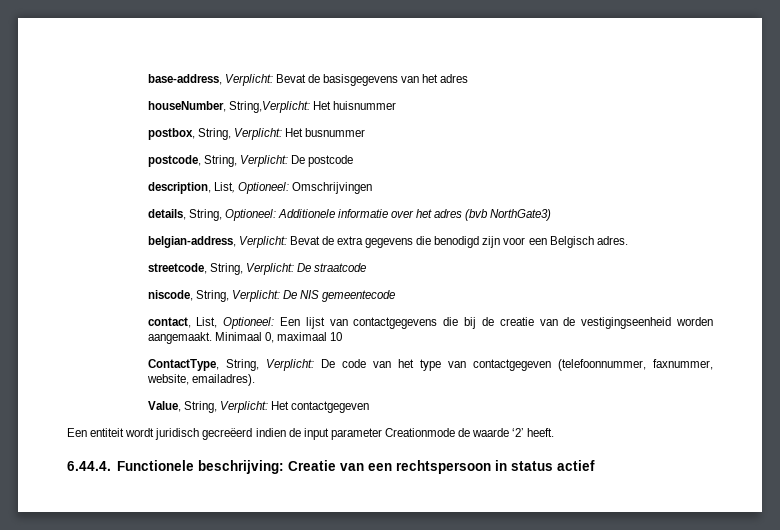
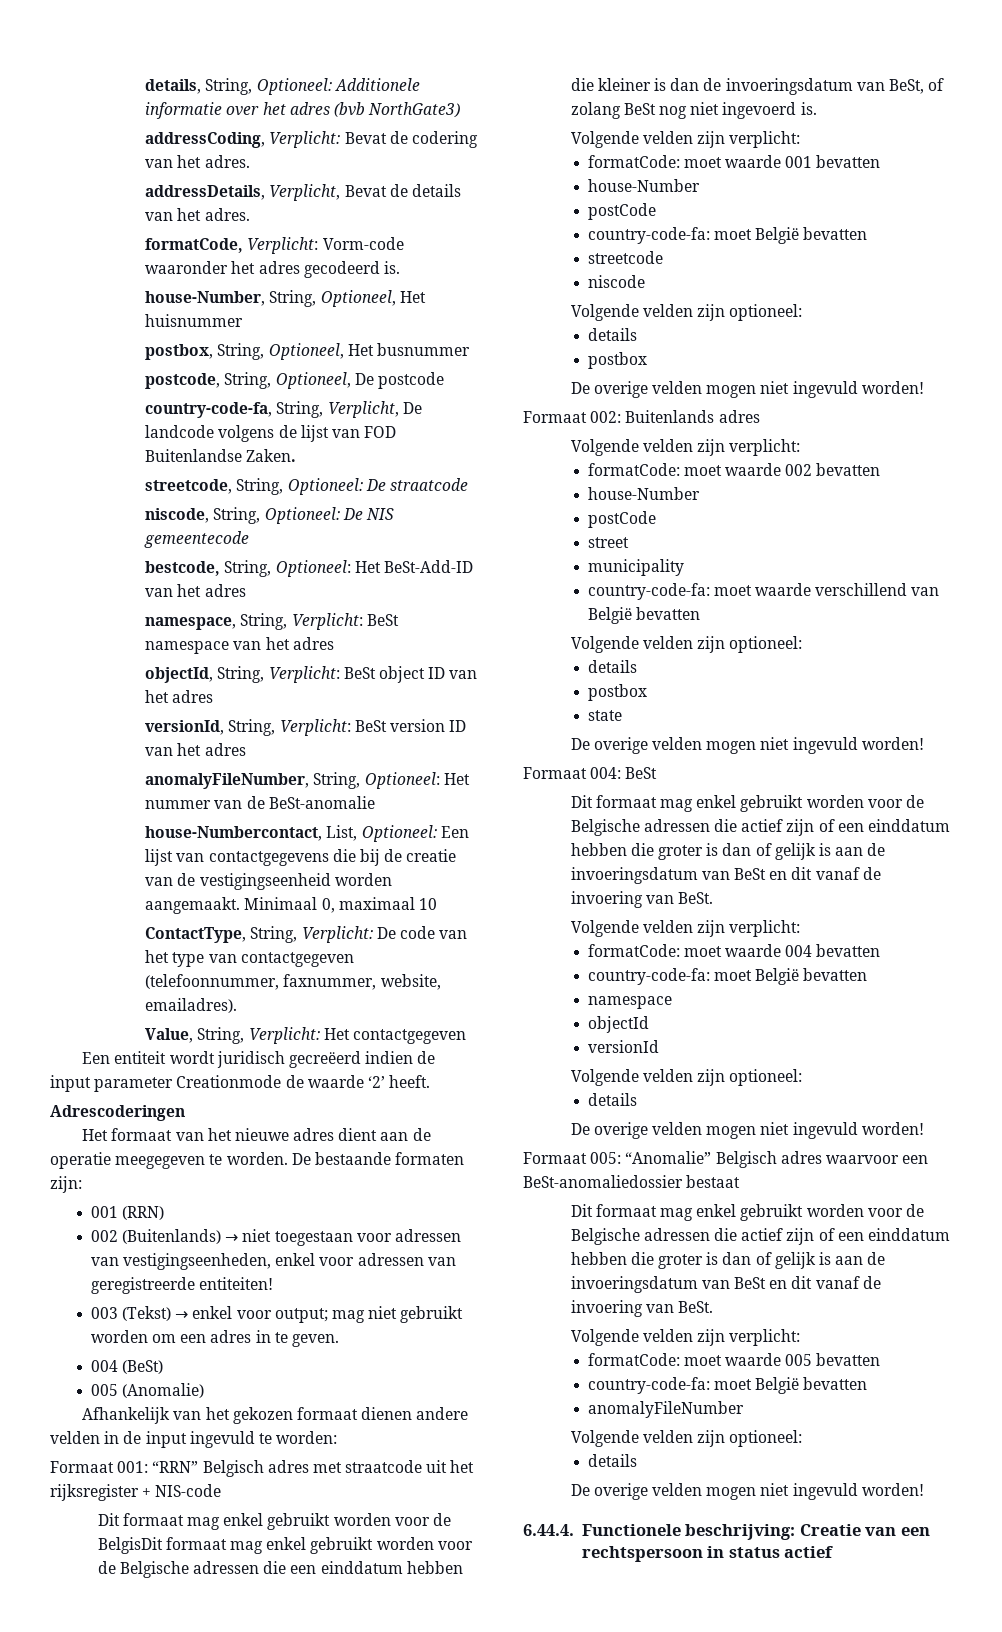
- base-address, Verplicht: Bevat de basisgegevens van het adres
- houseNumber, String,Verplicht: Het huisnummer
- postbox, String, Verplicht: Het busnummer
- postcode, String, Verplicht: De postcode
- description, List, Optioneel: Omschrijvingen
- belgian-address, Verplicht: Bevat de extra gegevens die benodigd zijn voor een Belgisch adres.
+ addressCoding, Verplicht: Bevat de codering van het adres.
+ addressDetails, Verplicht, Bevat de details van het adres.
+ formatCode, Verplicht: Vorm-code waaronder het adres gecodeerd is.
+ house-Number, String, Optioneel, Het huisnummer
+ postbox, String, Optioneel, Het busnummer
+ postcode, String, Optioneel, De postcode
+ country-code-fa, String, Verplicht, De landcode volgens de lijst van FOD Buitenlandse Zaken.
- streetcode, String, Verplicht: De straatcode
+ streetcode, String, Optioneel: De straatcode
- niscode, String, Verplicht: De NIS gemeentecode
+ niscode, String, Optioneel: De NIS gemeentecode
- contact, List, Optioneel: Een lijst van contactgegevens die bij de creatie van de vestigingseenheid worden aangemaakt.
+ bestcode, String, Optioneel: Het BeSt-Add-ID van het adres
+ namespace, String, Verplicht: BeSt namespace van het adres
+ objectId, String, Verplicht: BeSt object ID van het adres
+ versionId, String, Verplicht: BeSt version ID van het adres
+ anomalyFileNumber, String, Optioneel: Het nummer van de BeSt-anomalie
+ house-Numbercontact, List, Optioneel: Een lijst van contactgegevens die bij de creatie van de vestigingseenheid worden aangemaakt.
+ Adrescoderingen
+ Het formaat van het nieuwe adres dient aan de operatie meegegeven te worden. De bestaande formaten zijn:
+ 001 (RRN)
+ 002 (Buitenlands) → niet toegestaan voor adressen van vestigingseenheden, enkel voor adressen van geregistreerde entiteiten!
+ 003 (Tekst) → enkel voor output; mag niet gebruikt worden om een adres in te geven.
+ 004 (BeSt)
+ 005 (Anomalie)
+ Afhankelijk van het gekozen formaat dienen andere velden in de input ingevuld te worden:
+ Formaat 001: “RRN” Belgisch adres met straatcode uit het rijksregister + NIS-code
+ Dit formaat mag enkel gebruikt worden voor de BelgisDit formaat mag enkel gebruikt worden voor de Belgische adressen die een einddatum hebben die kleiner is dan de invoeringsdatum van BeSt, of zolang BeSt nog niet ingevoerd is.
+ Volgende velden zijn verplicht:
+ formatCode: moet waarde 001 bevatten
+ house-Number
+ postCode
+ country-code-fa: moet België bevatten
+ streetcode
+ niscode
+ Volgende velden zijn optioneel:
+ details
+ postbox
+ De overige velden mogen niet ingevuld worden!
+ Formaat 002: Buitenlands adres
+ Volgende velden zijn verplicht:
+ formatCode: moet waarde 002 bevatten
+ house-Number
+ postCode
+ street
+ municipality
+ country-code-fa: moet waarde verschillend van België bevatten
+ Volgende velden zijn optioneel:
+ details
+ postbox
+ state
+ De overige velden mogen niet ingevuld worden!
+ Formaat 004: BeSt
+ Dit formaat mag enkel gebruikt worden voor de Belgische adressen die actief zijn of een einddatum hebben die groter is dan of gelijk is aan de invoeringsdatum van BeSt en dit vanaf de invoering van BeSt.
+ Volgende velden zijn verplicht:
+ formatCode: moet waarde 004 bevatten
+ country-code-fa: moet België bevatten
+ namespace
+ objectId
+ versionId
+ Volgende velden zijn optioneel:
+ details
+ De overige velden mogen niet ingevuld worden!
+ Formaat 005: “Anomalie” Belgisch adres waarvoor een BeSt-anomaliedossier bestaat
+ Dit formaat mag enkel gebruikt worden voor de Belgische adressen die actief zijn of een einddatum hebben die groter is dan of gelijk is aan de invoeringsdatum van BeSt en dit vanaf de invoering van BeSt.
+ Volgende velden zijn verplicht:
+ formatCode: moet waarde 005 bevatten
+ country-code-fa: moet België bevatten
+ anomalyFileNumber
+ Volgende velden zijn optioneel:
+ details
+ De overige velden mogen niet ingevuld worden!

